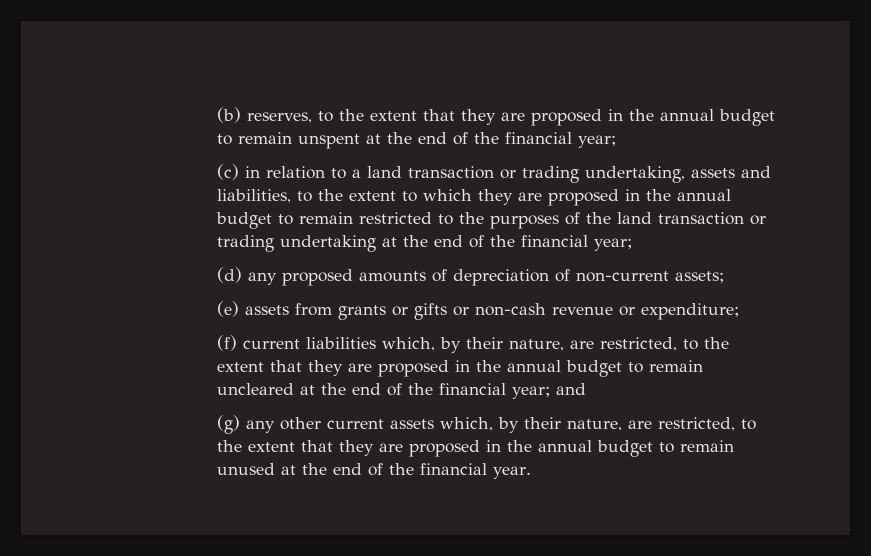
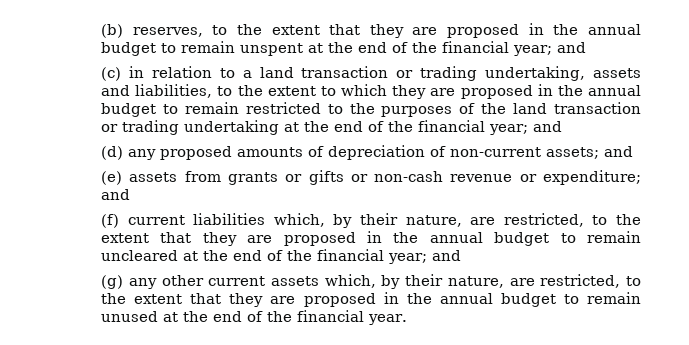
- (b) reserves, to the extent that they are proposed in the annual budget to remain unspent at the end of the financial year;
+ (b) reserves, to the extent that they are proposed in the annual budget to remain unspent at the end of the financial year; and
- (c) in relation to a land transaction or trading undertaking, assets and liabilities, to the extent to which they are proposed in the annual budget to remain restricted to the purposes of the land transaction or trading undertaking at the end of the financial year;
+ (c) in relation to a land transaction or trading undertaking, assets and liabilities, to the extent to which they are proposed in the annual budget to remain restricted to the purposes of the land transaction or trading undertaking at the end of the financial year; and
- (d) any proposed amounts of depreciation of non-current assets;
+ (d) any proposed amounts of depreciation of non-current assets; and
- (e) assets from grants or gifts or non-cash revenue or expenditure;
+ (e) assets from grants or gifts or non-cash revenue or expenditure; and

